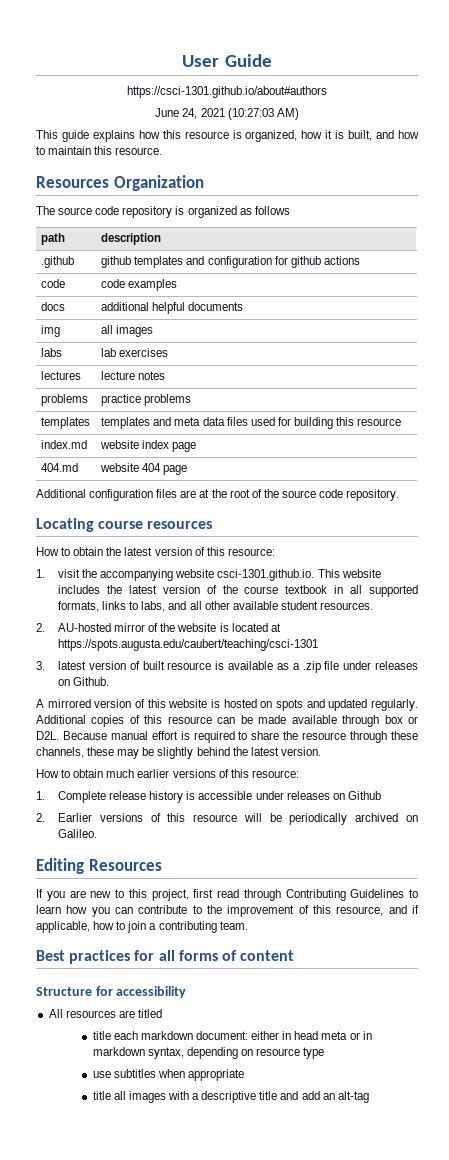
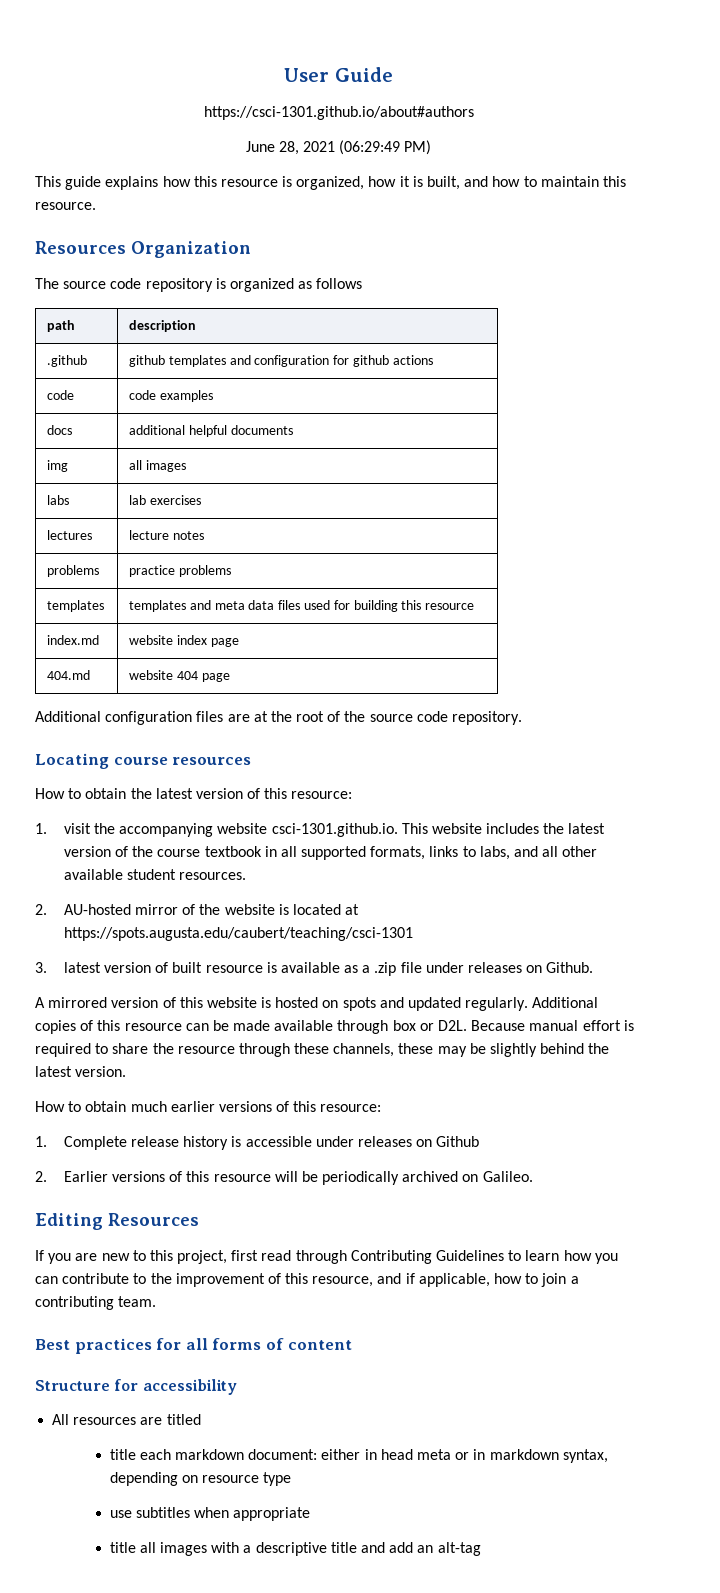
- June 24, 2021 (10:27:03 AM)
+ June 28, 2021 (06:29:49 PM)

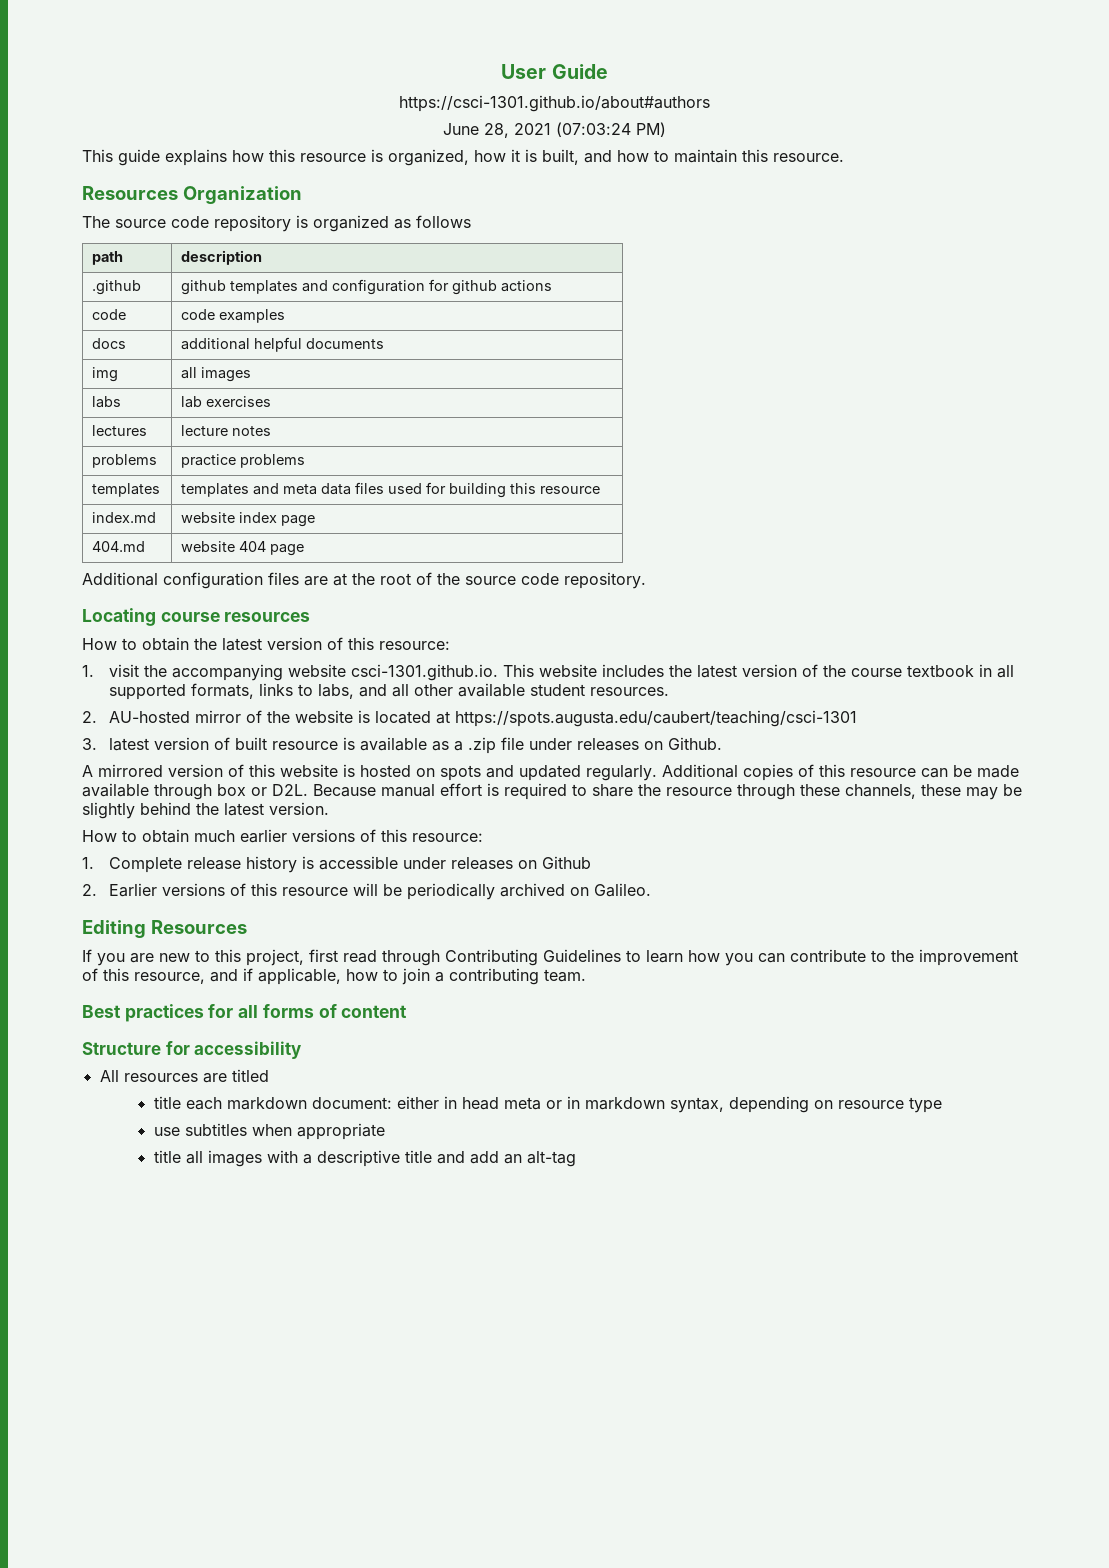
- June 28, 2021 (06:29:49 PM)
+ June 28, 2021 (07:03:24 PM)

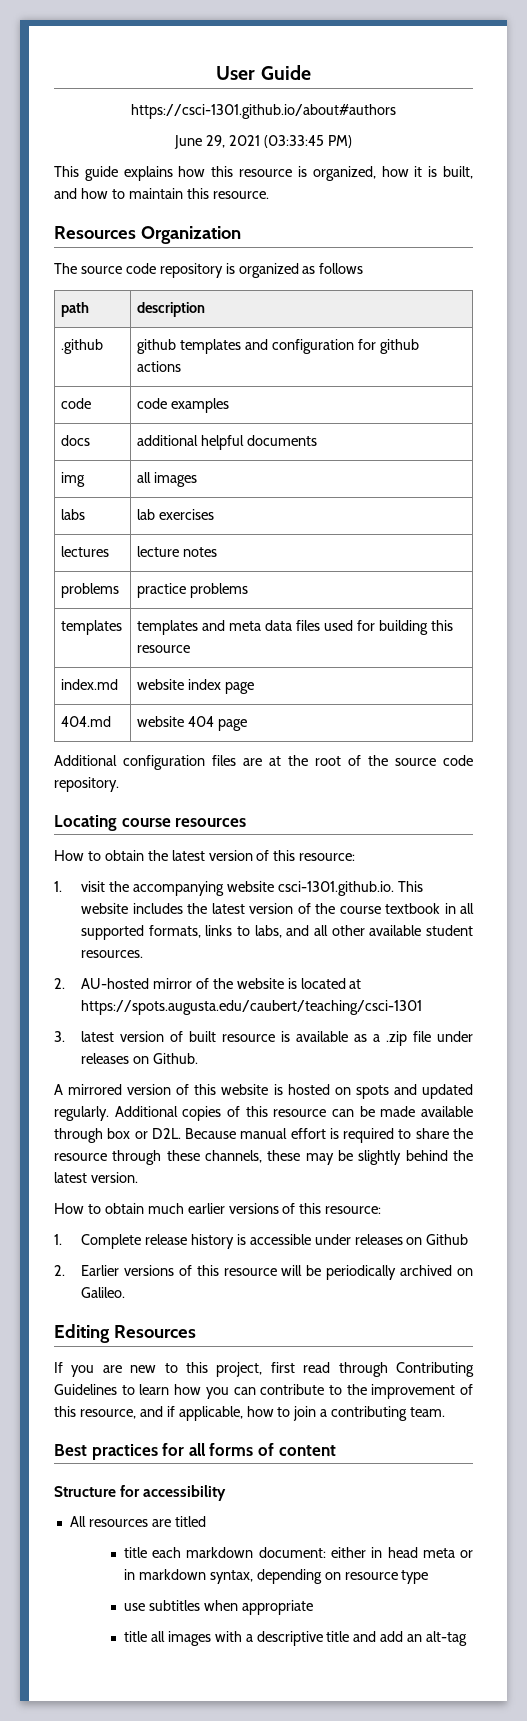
- June 28, 2021 (07:03:24 PM)
+ June 29, 2021 (03:33:45 PM)

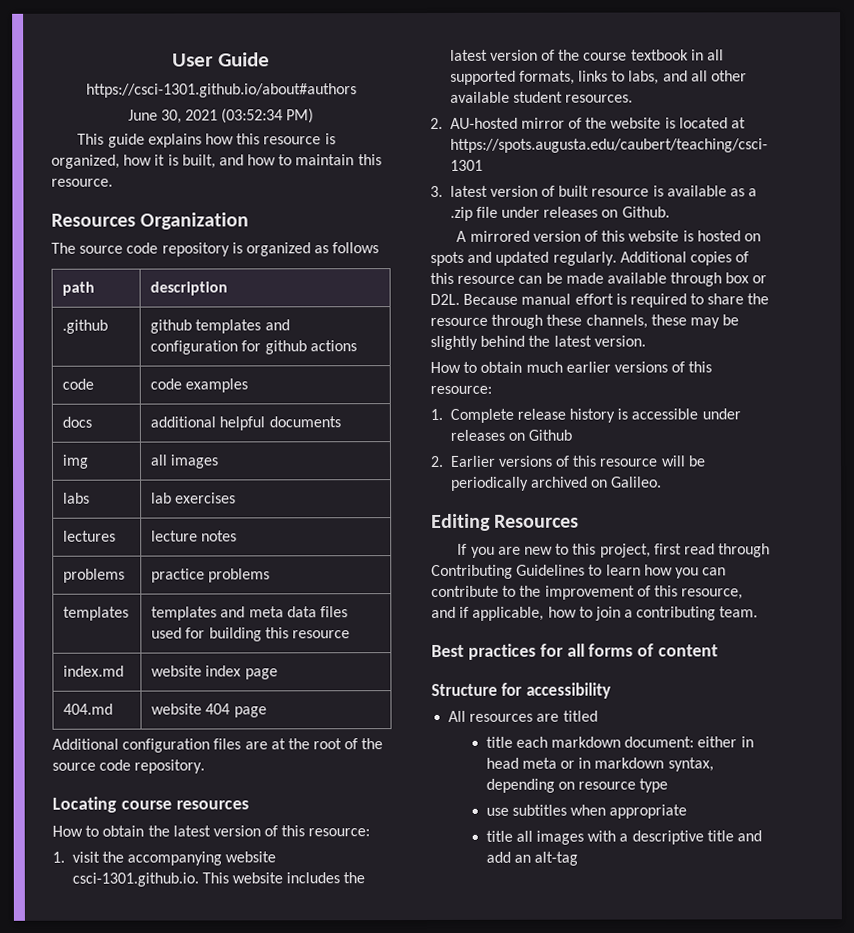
- June 29, 2021 (03:33:45 PM)
+ June 30, 2021 (03:52:34 PM)

